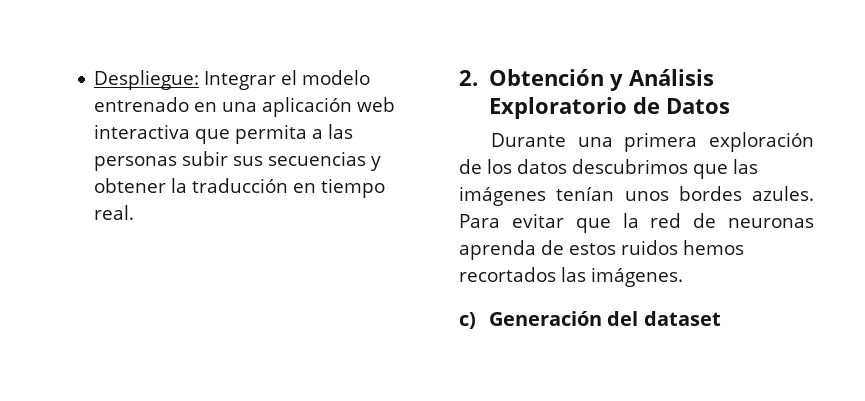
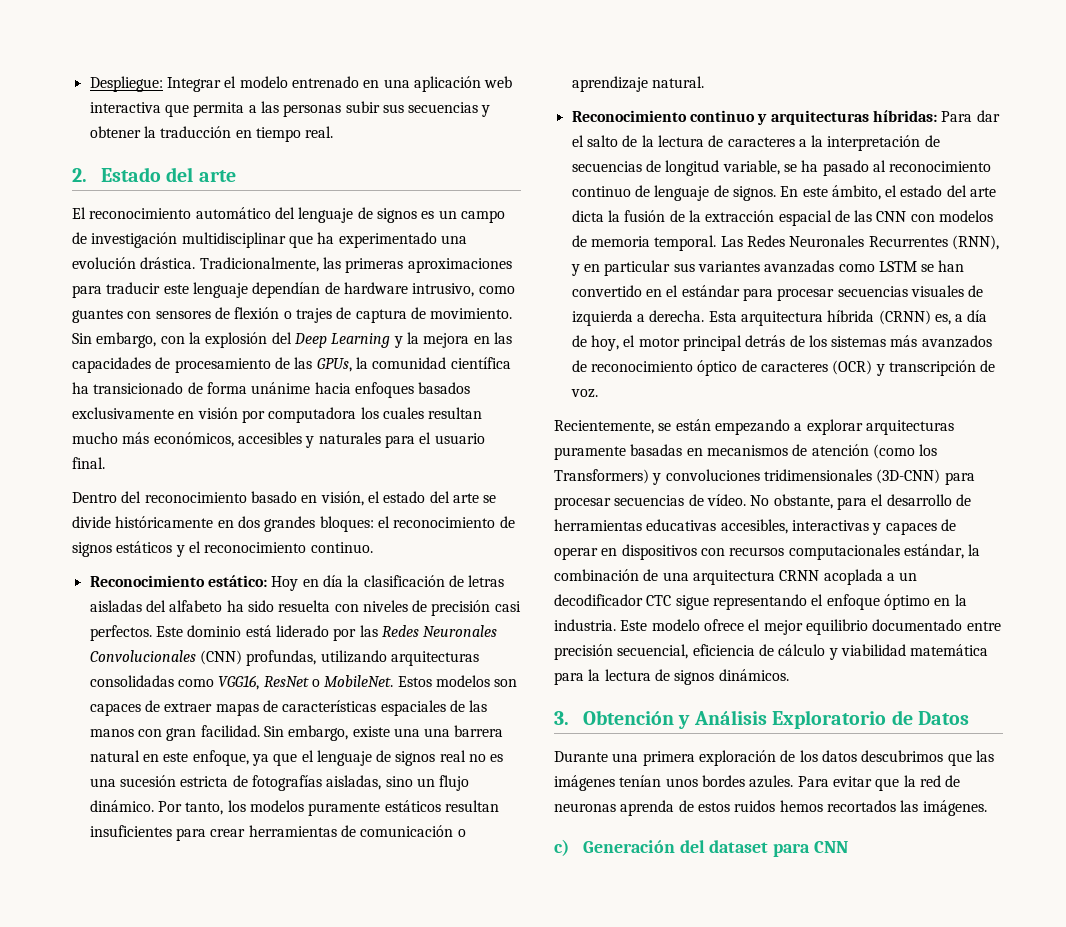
- 2. Obtención y Análisis Exploratorio de Datos
+ 2. Estado del arte
+ El reconocimiento automático del lenguaje de signos es un campo de investigación multidisciplinar que ha experimentado una evolución drástica. Tradicionalmente, las primeras aproximaciones para traducir este lenguaje dependían de hardware intrusivo, como guantes con sensores de flexión o trajes de captura de movimiento. Sin embargo, con la explosión del Deep Learning y la mejora en las capacidades de procesamiento de las GPUs, la comunidad científica ha transicionado de forma unánime hacia enfoques basados exclusivamente en visión por computadora los cuales resultan mucho más económicos, accesibles y naturales para el usuario final.
+ Dentro del reconocimiento basado en visión, el estado del arte se divide históricamente en dos grandes bloques: el reconocimiento de signos estáticos y el reconocimiento continuo.
+ Reconocimiento estático: Hoy en día la clasificación de letras aisladas del alfabeto ha sido resuelta con niveles de precisión casi perfectos. Este dominio está liderado por las Redes Neuronales Convolucionales (CNN) profundas, utilizando arquitecturas consolidadas como VGG16, ResNet o MobileNet. Estos modelos son capaces de extraer mapas de características espaciales de las manos con gran facilidad. Sin embargo, existe una una barrera natural en este enfoque, ya que el lenguaje de signos real no es una sucesión estricta de fotografías aisladas, sino un flujo dinámico. Por tanto, los modelos puramente estáticos resultan insuficientes para crear herramientas de comunicación o aprendizaje natural.
+ Reconocimiento continuo y arquitecturas híbridas: Para dar el salto de la lectura de caracteres a la interpretación de secuencias de longitud variable, se ha pasado al reconocimiento continuo de lenguaje de signos. En este ámbito, el estado del arte dicta la fusión de la extracción espacial de las CNN con modelos de memoria temporal. Las Redes Neuronales Recurrentes (RNN), y en particular sus variantes avanzadas como LSTM se han convertido en el estándar para procesar secuencias visuales de izquierda a derecha. Esta arquitectura híbrida (CRNN) es, a día de hoy, el motor principal detrás de los sistemas más avanzados de reconocimiento óptico de caracteres (OCR) y transcripción de voz.
+ Recientemente, se están empezando a explorar arquitecturas puramente basadas en mecanismos de atención (como los Transformers) y convoluciones tridimensionales (3D-CNN) para procesar secuencias de vídeo. No obstante, para el desarrollo de herramientas educativas accesibles, interactivas y capaces de operar en dispositivos con recursos computacionales estándar, la combinación de una arquitectura CRNN acoplada a un decodificador CTC sigue representando el enfoque óptimo en la industria. Este modelo ofrece el mejor equilibrio documentado entre precisión secuencial, eficiencia de cálculo y viabilidad matemática para la lectura de signos dinámicos.
+ 3. Obtención y Análisis Exploratorio de Datos
- c) Generación del dataset
+ c) Generación del dataset para CNN

